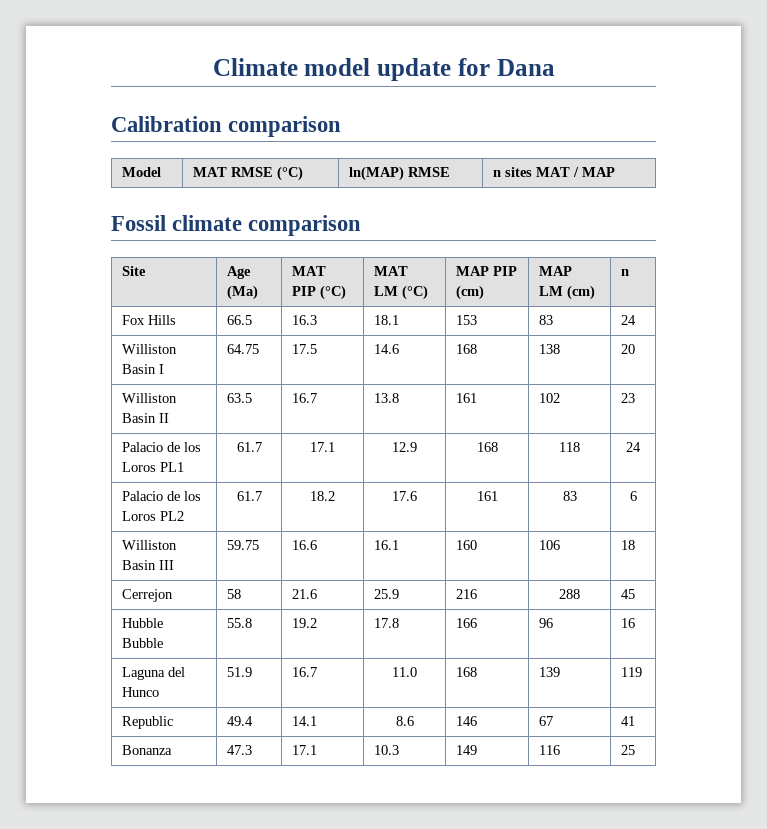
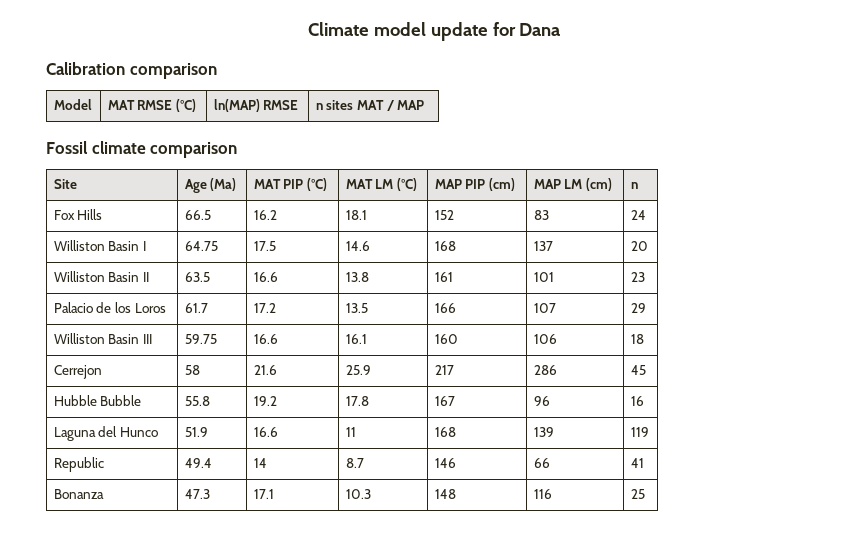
- Fox Hills | 66.5 | 16.3 | 18.1 | 153 | 83 | 24
+ Fox Hills | 66.5 | 16.2 | 18.1 | 152 | 83 | 24
- Williston Basin I | 64.75 | 17.5 | 14.6 | 168 | 138 | 20
+ Williston Basin I | 64.75 | 17.5 | 14.6 | 168 | 137 | 20
- Williston Basin II | 63.5 | 16.7 | 13.8 | 161 | 102 | 23
+ Williston Basin II | 63.5 | 16.6 | 13.8 | 161 | 101 | 23
- Palacio de los Loros PL1 | 61.7 | 17.1 | 12.9 | 168 | 118 | 24
- Palacio de los Loros PL2 | 61.7 | 18.2 | 17.6 | 161 | 83 | 6
+ Palacio de los Loros | 61.7 | 17.2 | 13.5 | 166 | 107 | 29
- Cerrejon | 58 | 21.6 | 25.9 | 216 | 288 | 45
+ Cerrejon | 58 | 21.6 | 25.9 | 217 | 286 | 45
- Hubble Bubble | 55.8 | 19.2 | 17.8 | 166 | 96 | 16
+ Hubble Bubble | 55.8 | 19.2 | 17.8 | 167 | 96 | 16
- Laguna del Hunco | 51.9 | 16.7 | 11.0 | 168 | 139 | 119
+ Laguna del Hunco | 51.9 | 16.6 | 11 | 168 | 139 | 119
- Republic | 49.4 | 14.1 | 8.6 | 146 | 67 | 41
+ Republic | 49.4 | 14 | 8.7 | 146 | 66 | 41
- Bonanza | 47.3 | 17.1 | 10.3 | 149 | 116 | 25
+ Bonanza | 47.3 | 17.1 | 10.3 | 148 | 116 | 25

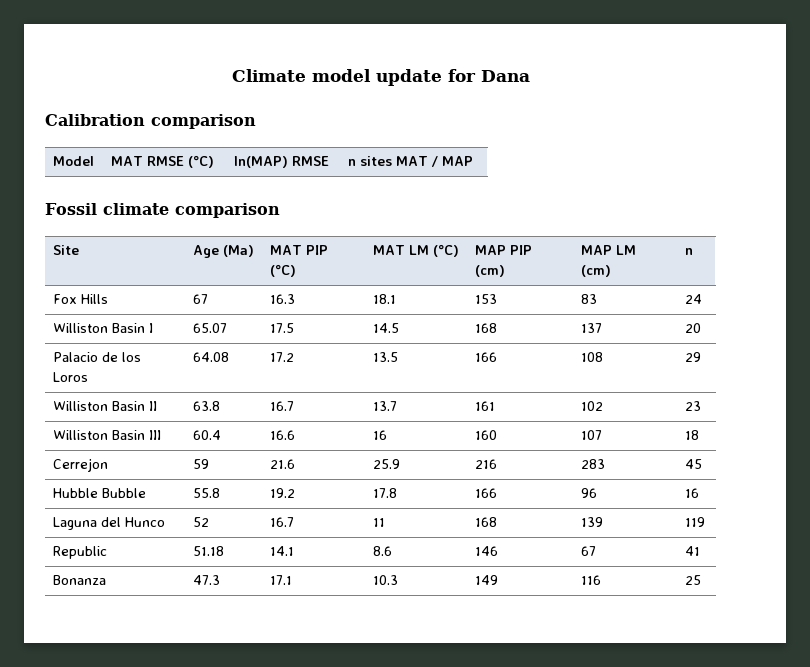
- Fox Hills | 66.5 | 16.2 | 18.1 | 152 | 83 | 24
+ Fox Hills | 67 | 16.3 | 18.1 | 153 | 83 | 24
- Williston Basin I | 64.75 | 17.5 | 14.6 | 168 | 137 | 20
+ Williston Basin I | 65.07 | 17.5 | 14.5 | 168 | 137 | 20
- Williston Basin II | 63.5 | 16.6 | 13.8 | 161 | 101 | 23
- Palacio de los Loros | 61.7 | 17.2 | 13.5 | 166 | 107 | 29
+ Palacio de los Loros | 64.08 | 17.2 | 13.5 | 166 | 108 | 29
+ Williston Basin II | 63.8 | 16.7 | 13.7 | 161 | 102 | 23
- Williston Basin III | 59.75 | 16.6 | 16.1 | 160 | 106 | 18
+ Williston Basin III | 60.4 | 16.6 | 16 | 160 | 107 | 18
- Cerrejon | 58 | 21.6 | 25.9 | 217 | 286 | 45
+ Cerrejon | 59 | 21.6 | 25.9 | 216 | 283 | 45
- Hubble Bubble | 55.8 | 19.2 | 17.8 | 167 | 96 | 16
+ Hubble Bubble | 55.8 | 19.2 | 17.8 | 166 | 96 | 16
- Laguna del Hunco | 51.9 | 16.6 | 11 | 168 | 139 | 119
+ Laguna del Hunco | 52 | 16.7 | 11 | 168 | 139 | 119
- Republic | 49.4 | 14 | 8.7 | 146 | 66 | 41
+ Republic | 51.18 | 14.1 | 8.6 | 146 | 67 | 41
- Bonanza | 47.3 | 17.1 | 10.3 | 148 | 116 | 25
+ Bonanza | 47.3 | 17.1 | 10.3 | 149 | 116 | 25

